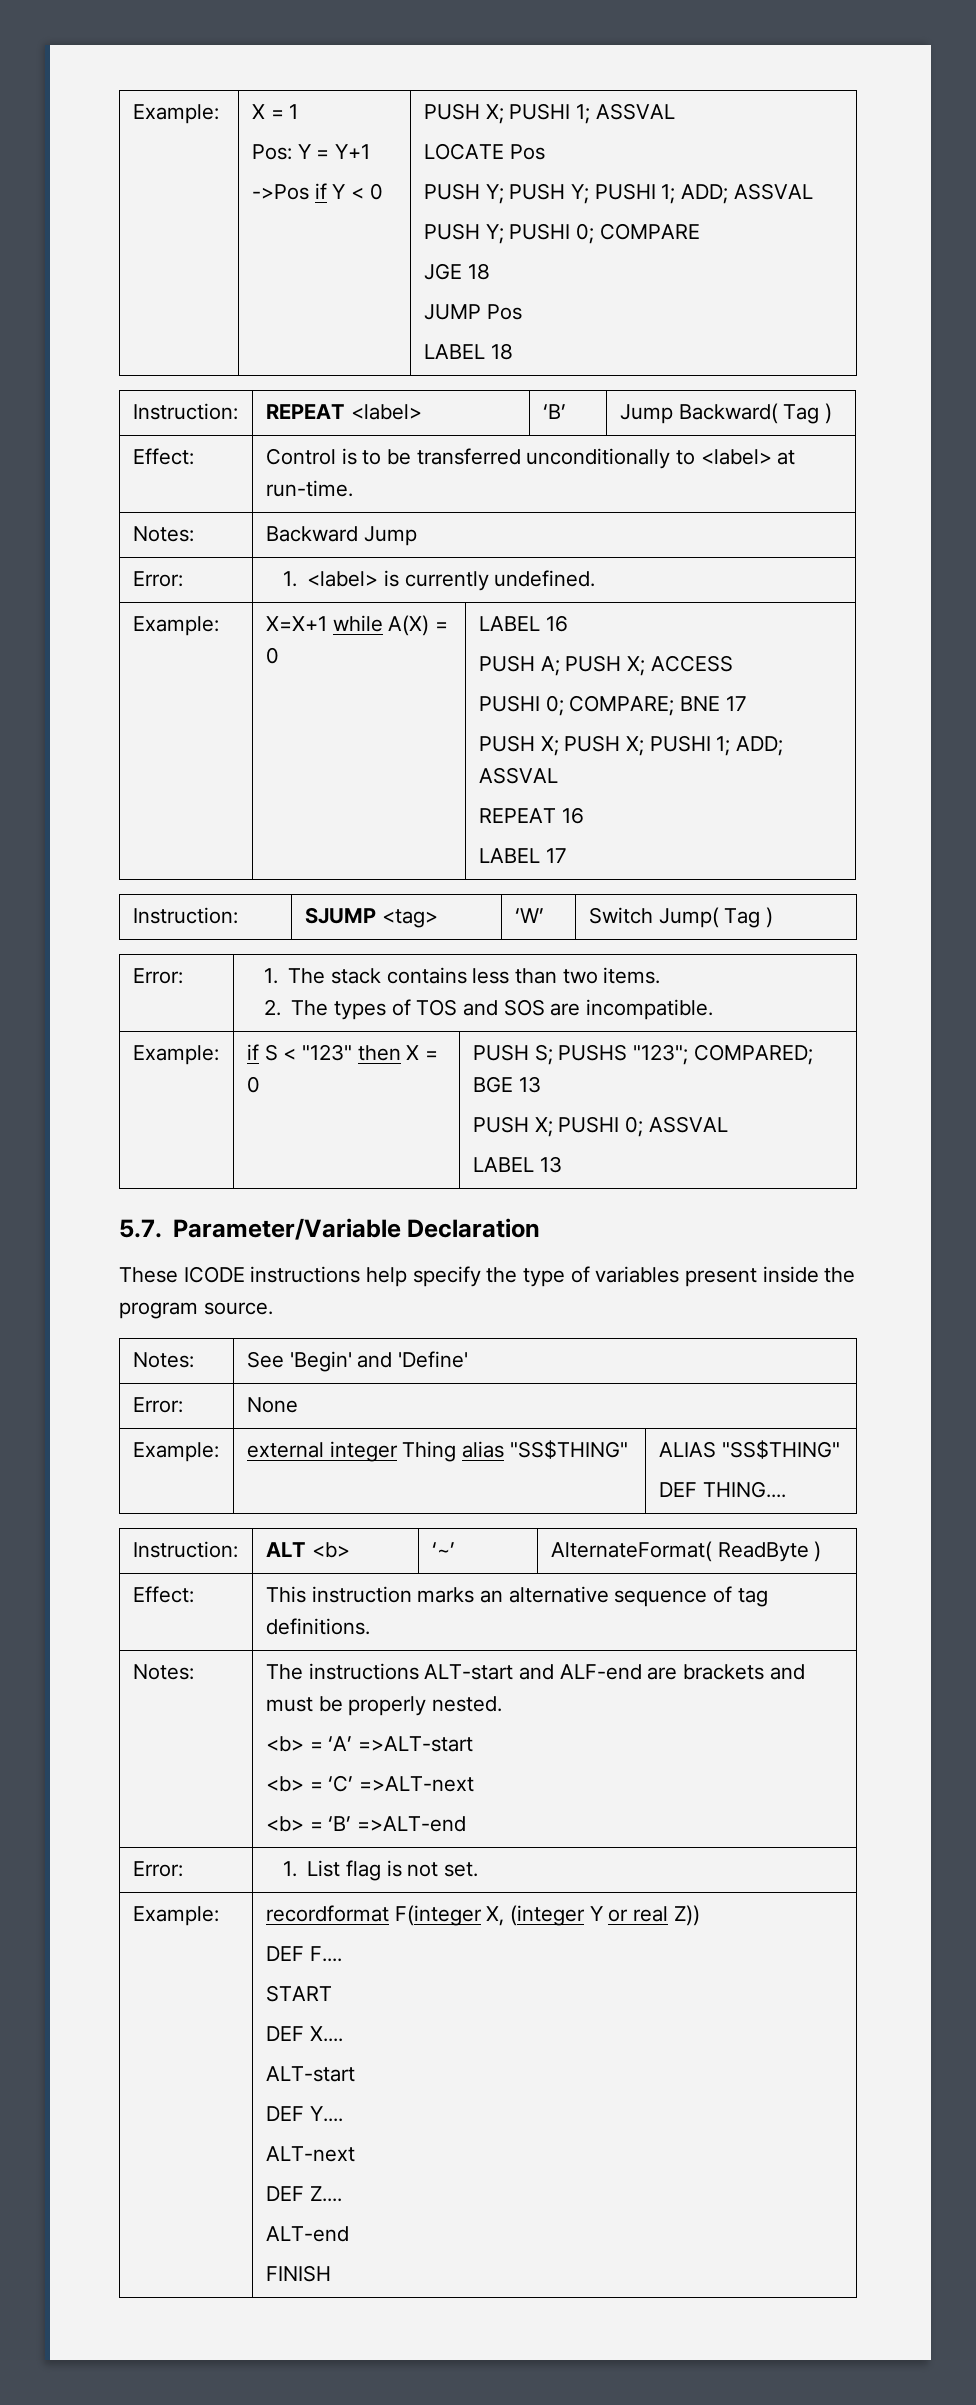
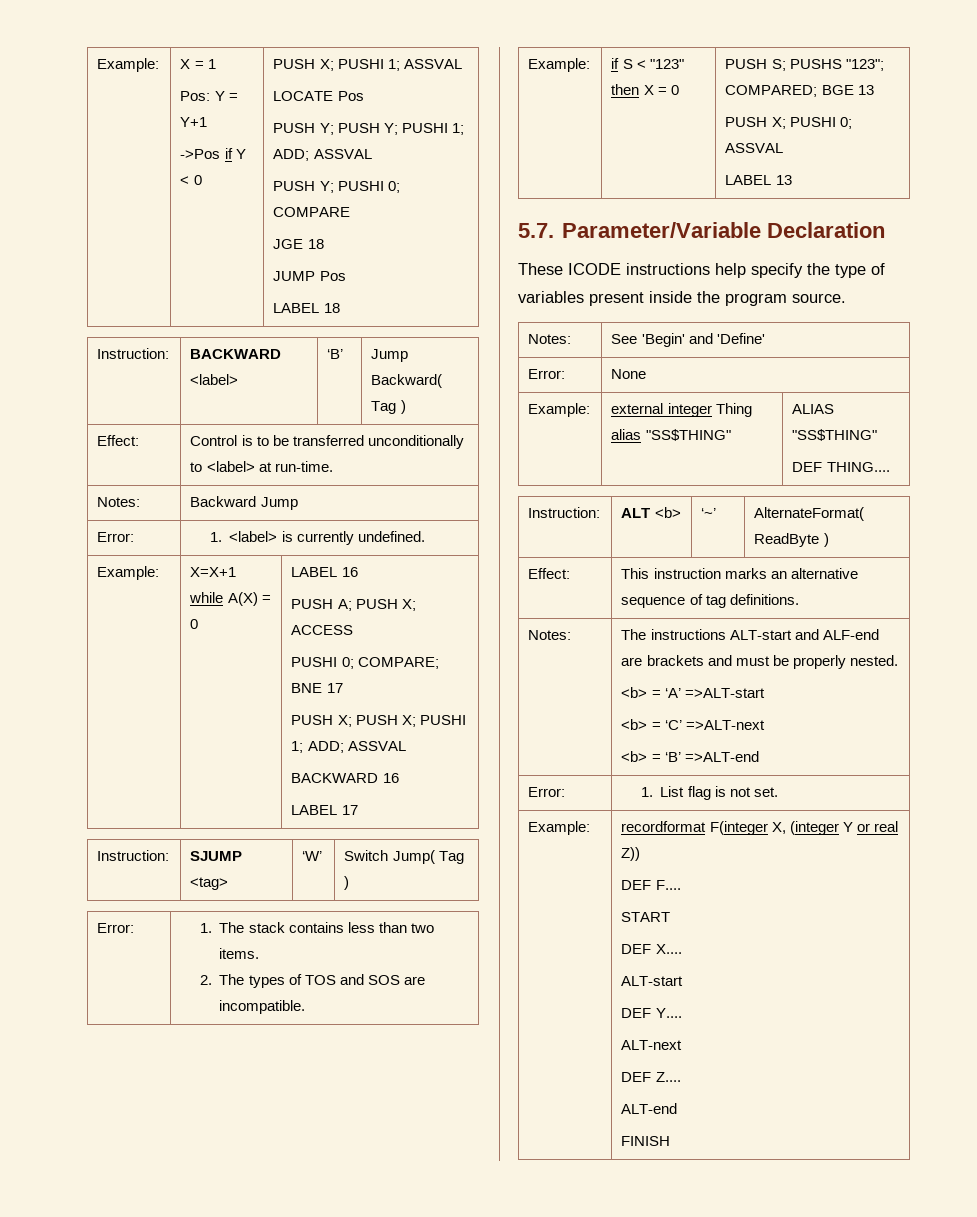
- Instruction: | REPEAT <label> | ‘B’ | Jump Backward( Tag )
+ Instruction: | BACKWARD <label> | ‘B’ | Jump Backward( Tag )
  Example: | X=X+1 while A(X) = 0 | LABEL 16
  PUSH A; PUSH X; ACCESS
  PUSHI 0; COMPARE; BNE 17
  PUSH X; PUSH X; PUSHI 1; ADD; ASSVAL
- REPEAT 16
+ BACKWARD 16

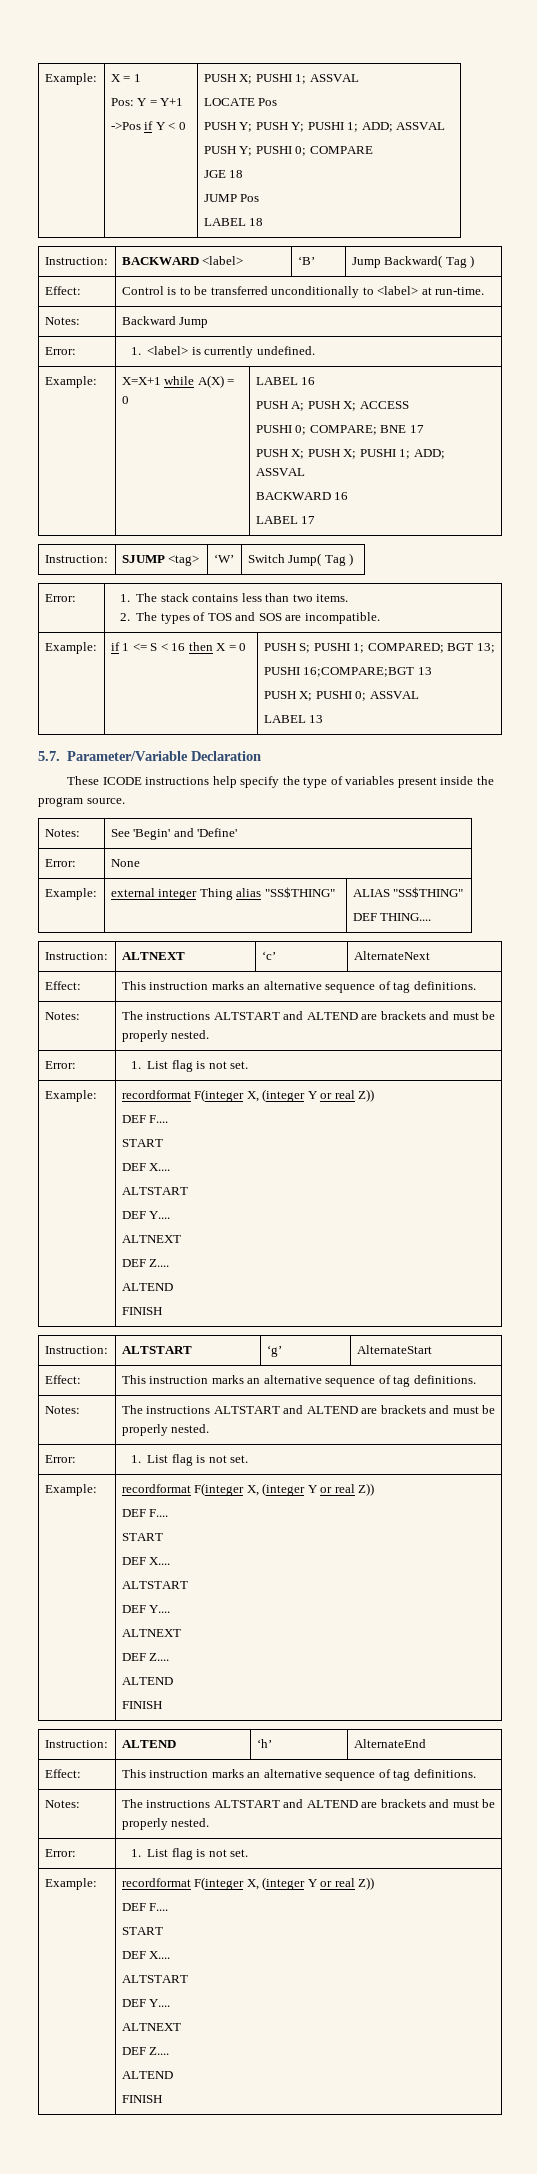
- Example: | if S < "123" then X = 0 | PUSH S; PUSHS "123"; COMPARED; BGE 13
+ Example: | if 1 <= S < 16 then X = 0 | PUSH S; PUSHI 1; COMPARED; BGT 13;
+ PUSHI 16;COMPARE;BGT 13
- Instruction: | ALT <b> | ‘~’ | AlternateFormat( ReadByte )
+ Instruction: | ALTNEXT | ‘c’ | AlternateNext
  Effect: | This instruction marks an alternative sequence of tag definitions.
- Notes: | The instructions ALT-start and ALF-end are brackets and must be properly nested.
- <b> = ‘A’ =>ALT-start
- <b> = ‘C’ =>ALT-next
- <b> = ‘B’ =>ALT-end
+ Notes: | The instructions ALTSTART and ALTEND are brackets and must be properly nested.
  Error: | 1. List flag is not set.
  Example: | recordformat F(integer X, (integer Y or real Z))
  DEF F....
  START
  DEF X....
- ALT-start
+ ALTSTART
  DEF Y....
- ALT-next
+ ALTNEXT
  DEF Z....
- ALT-end
+ ALTEND
+ FINISH
+ Instruction: | ALTSTART | ‘g’ | AlternateStart
+ Effect: | This instruction marks an alternative sequence of tag definitions.
+ Notes: | The instructions ALTSTART and ALTEND are brackets and must be properly nested.
+ Error: | 1. List flag is not set.
+ Example: | recordformat F(integer X, (integer Y or real Z))
+ DEF F....
+ START
+ DEF X....
+ ALTSTART
+ DEF Y....
+ ALTNEXT
+ DEF Z....
+ ALTEND
+ FINISH
+ Instruction: | ALTEND | ‘h’ | AlternateEnd
+ Effect: | This instruction marks an alternative sequence of tag definitions.
+ Notes: | The instructions ALTSTART and ALTEND are brackets and must be properly nested.
+ Error: | 1. List flag is not set.
+ Example: | recordformat F(integer X, (integer Y or real Z))
+ DEF F....
+ START
+ DEF X....
+ ALTSTART
+ DEF Y....
+ ALTNEXT
+ DEF Z....
+ ALTEND

